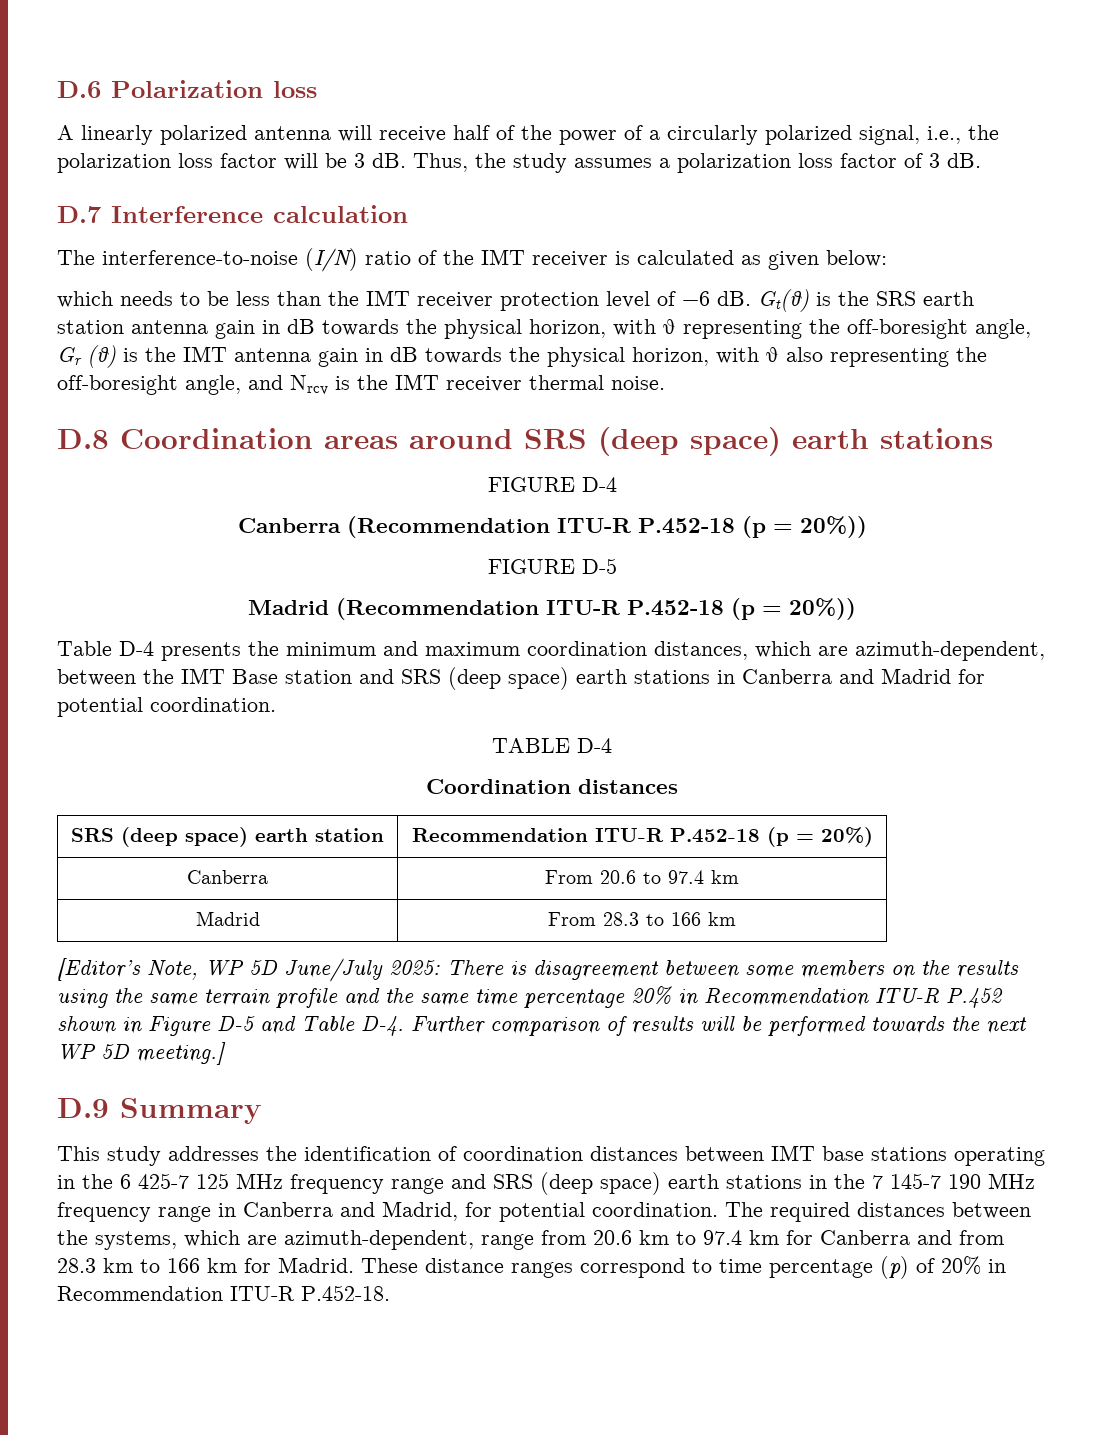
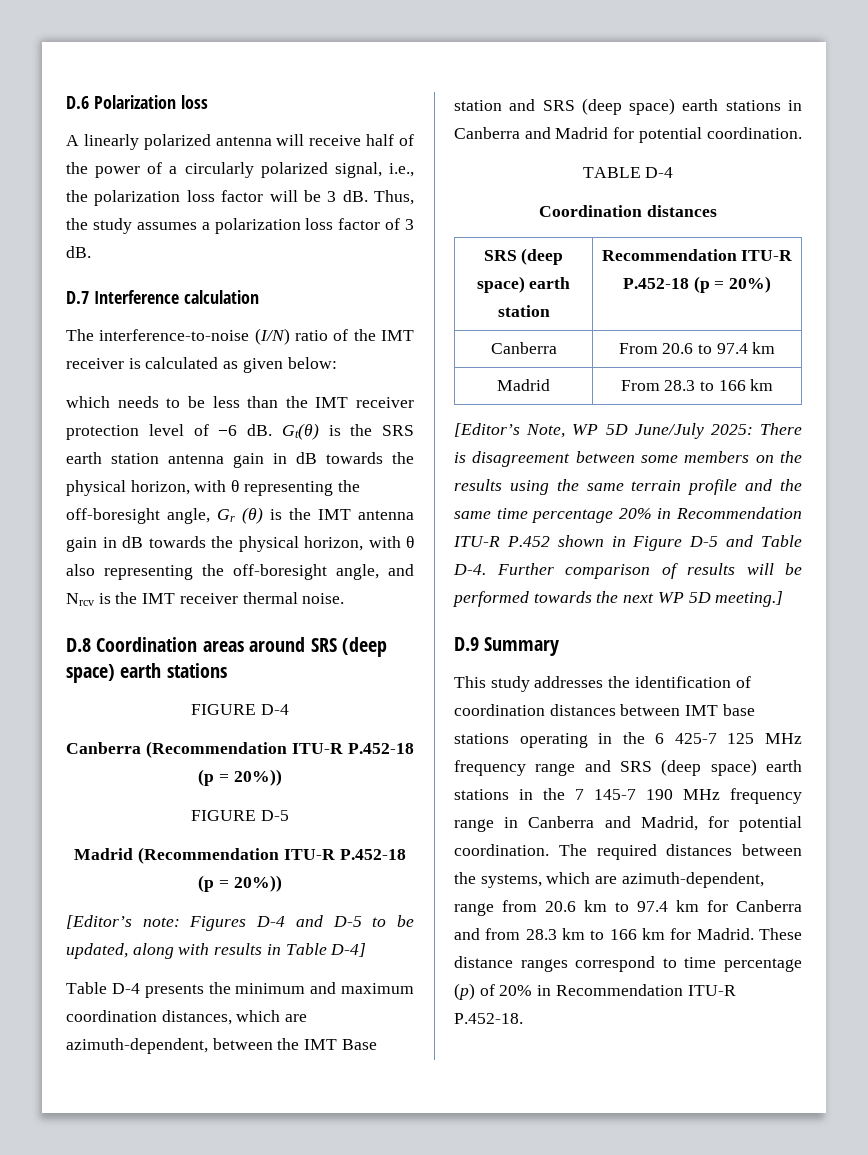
+ [Editor’s note: Figures D-4 and D-5 to be updated, along with results in Table D-4]

